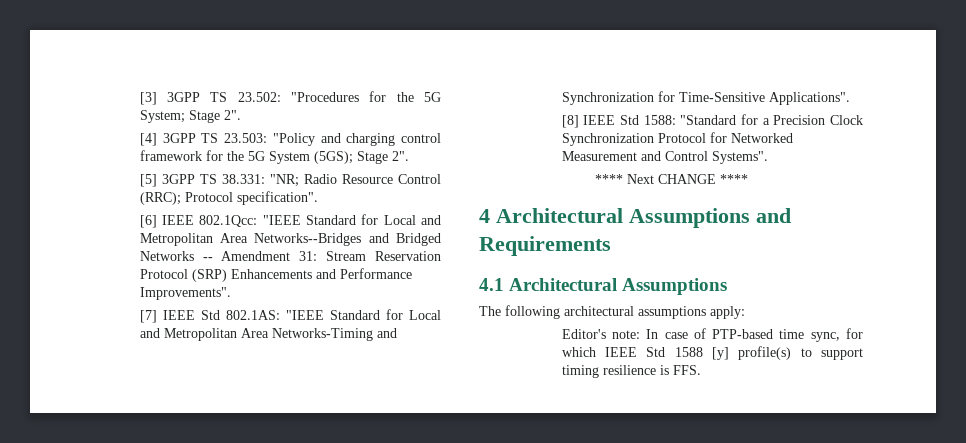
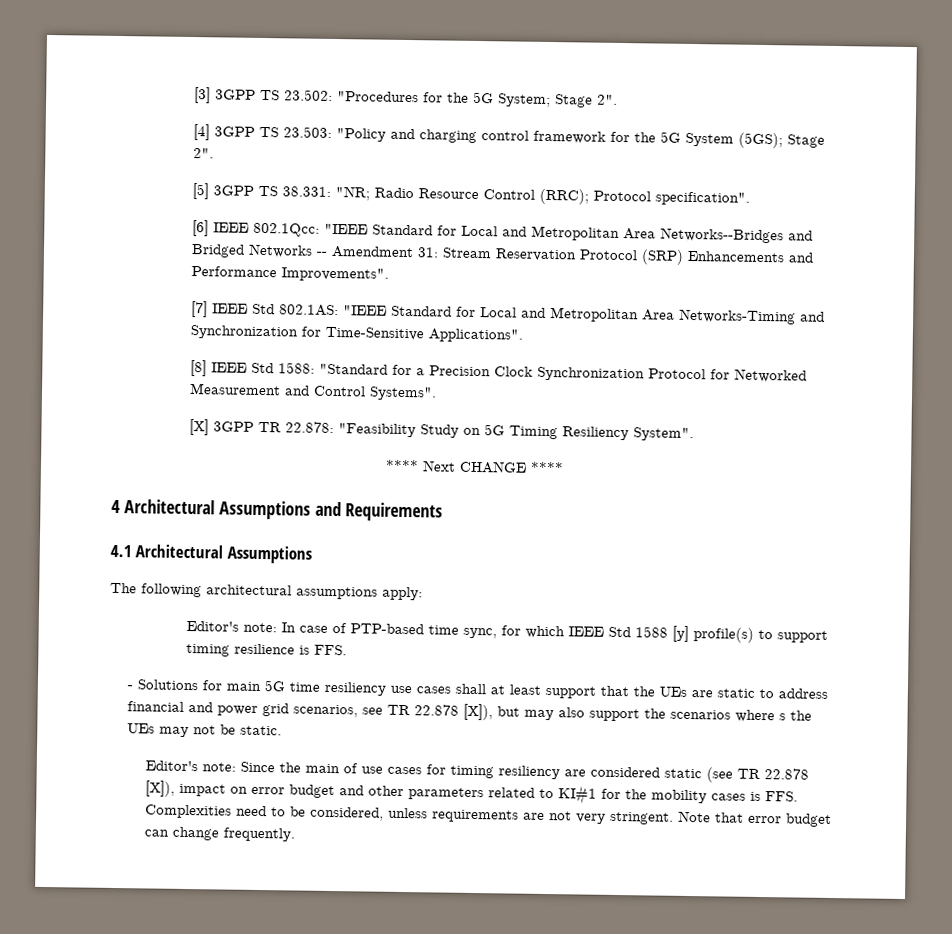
+ [X] 3GPP TR 22.878: "Feasibility Study on 5G Timing Resiliency System".
+ - Solutions for main 5G time resiliency use cases shall at least support that the UEs are static to address financial and power grid scenarios, see TR 22.878 [X]), but may also support the scenarios where s the UEs may not be static.
+ Editor's note: Since the main of use cases for timing resiliency are considered static (see TR 22.878 [X]), impact on error budget and other parameters related to KI#1 for the mobility cases is FFS. Complexities need to be considered, unless requirements are not very stringent. Note that error budget can change frequently.

